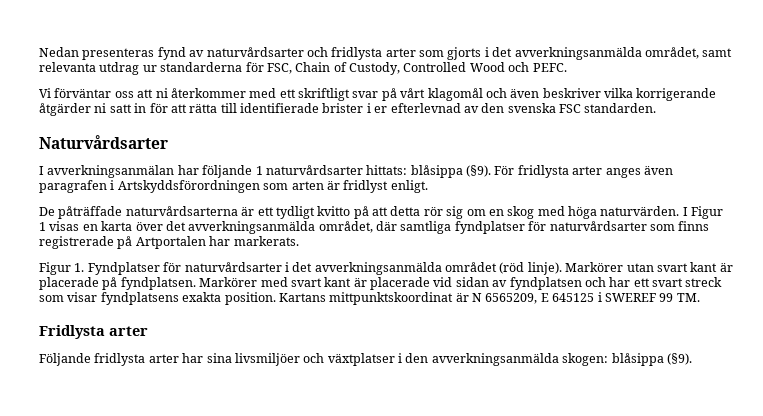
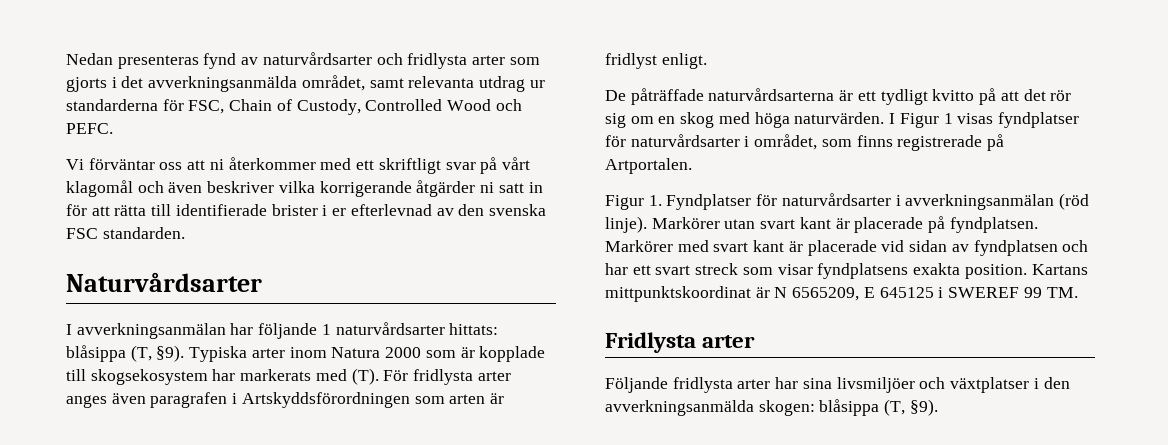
- I avverkningsanmälan har följande 1 naturvårdsarter hittats: blåsippa (§9). För fridlysta arter anges även paragrafen i Artskyddsförordningen som arten är fridlyst enligt.
+ I avverkningsanmälan har följande 1 naturvårdsarter hittats: blåsippa (T, §9). Typiska arter inom Natura 2000 som är kopplade till skogsekosystem har markerats med (T). För fridlysta arter anges även paragrafen i Artskyddsförordningen som arten är fridlyst enligt.
- De påträffade naturvårdsarterna är ett tydligt kvitto på att detta rör sig om en skog med höga naturvärden.
+ De påträffade naturvårdsarterna är ett tydligt kvitto på att det rör sig om en skog med höga naturvärden.
- I Figur 1 visas en karta över det avverkningsanmälda området, där samtliga fyndplatser för naturvårdsarter som finns registrerade på Artportalen har markerats.
+ I Figur 1 visas fyndplatser för naturvårdsarter i området, som finns registrerade på Artportalen.
- Figur 1. Fyndplatser för naturvårdsarter i det avverkningsanmälda området (röd linje).
+ Figur 1. Fyndplatser för naturvårdsarter i avverkningsanmälan (röd linje).
- Följande fridlysta arter har sina livsmiljöer och växtplatser i den avverkningsanmälda skogen: blåsippa (§9).
+ Följande fridlysta arter har sina livsmiljöer och växtplatser i den avverkningsanmälda skogen: blåsippa (T, §9).

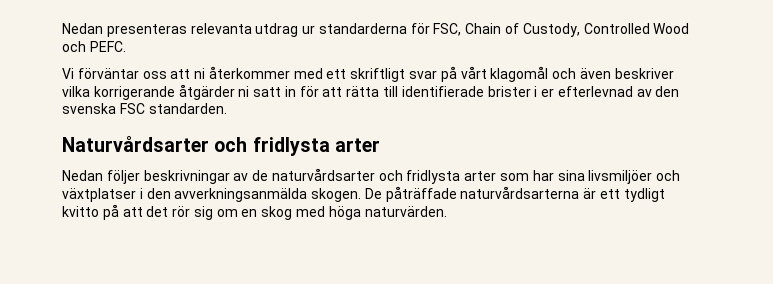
- Nedan presenteras fynd av naturvårdsarter och fridlysta arter som gjorts i det avverkningsanmälda området, samt relevanta utdrag ur standarderna för FSC, Chain of Custody, Controlled Wood och PEFC.
+ Nedan presenteras relevanta utdrag ur standarderna för FSC, Chain of Custody, Controlled Wood och PEFC.
- Naturvårdsarter
- I avverkningsanmälan har följande 1 naturvårdsarter hittats: blåsippa (T, §9). Typiska arter inom Natura 2000 som är kopplade till skogsekosystem har markerats med (T). För fridlysta arter anges även paragrafen i Artskyddsförordningen som arten är fridlyst enligt.
- De påträffade naturvårdsarterna är ett tydligt kvitto på att det rör sig om en skog med höga naturvärden. I Figur 1 visas fyndplatser för naturvårdsarter i området, som finns registrerade på Artportalen.
- Figur 1. Fyndplatser för naturvårdsarter i avverkningsanmälan (röd linje). Markörer utan svart kant är placerade på fyndplatsen. Markörer med svart kant är placerade vid sidan av fyndplatsen och har ett svart streck som visar fyndplatsens exakta position. Kartans mittpunktskoordinat är N 6565209, E 645125 i SWEREF 99 TM.
- Fridlysta arter
- Följande fridlysta arter har sina livsmiljöer och växtplatser i den avverkningsanmälda skogen: blåsippa (T, §9).
+ Naturvårdsarter och fridlysta arter
+ Nedan följer beskrivningar av de naturvårdsarter och fridlysta arter som har sina livsmiljöer och växtplatser i den avverkningsanmälda skogen. De påträffade naturvårdsarterna är ett tydligt kvitto på att det rör sig om en skog med höga naturvärden.

